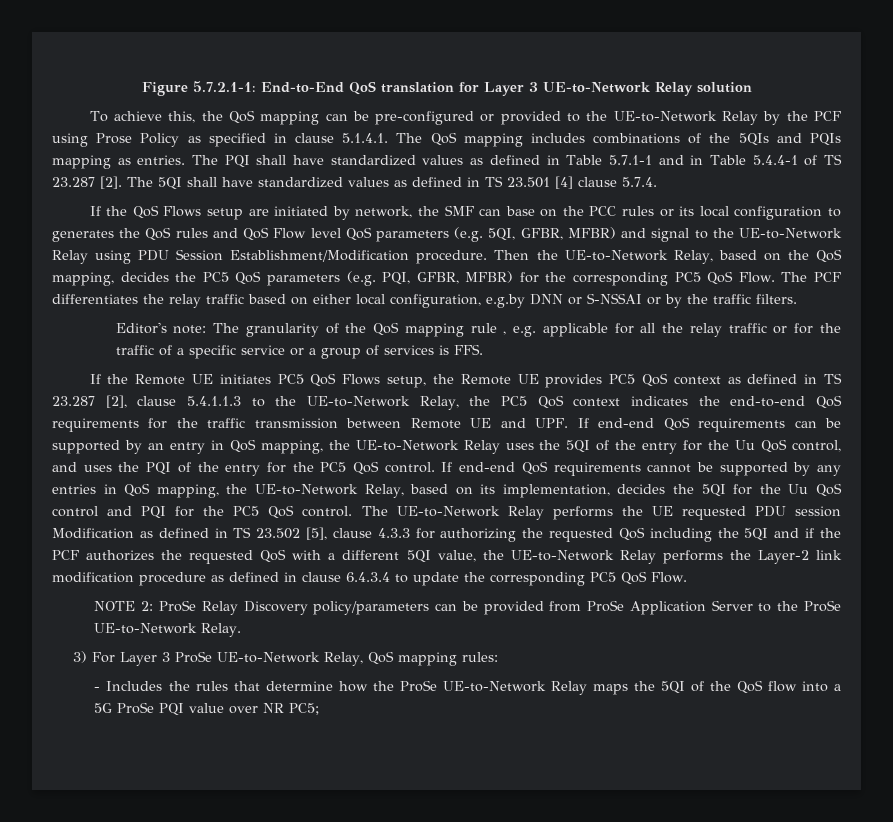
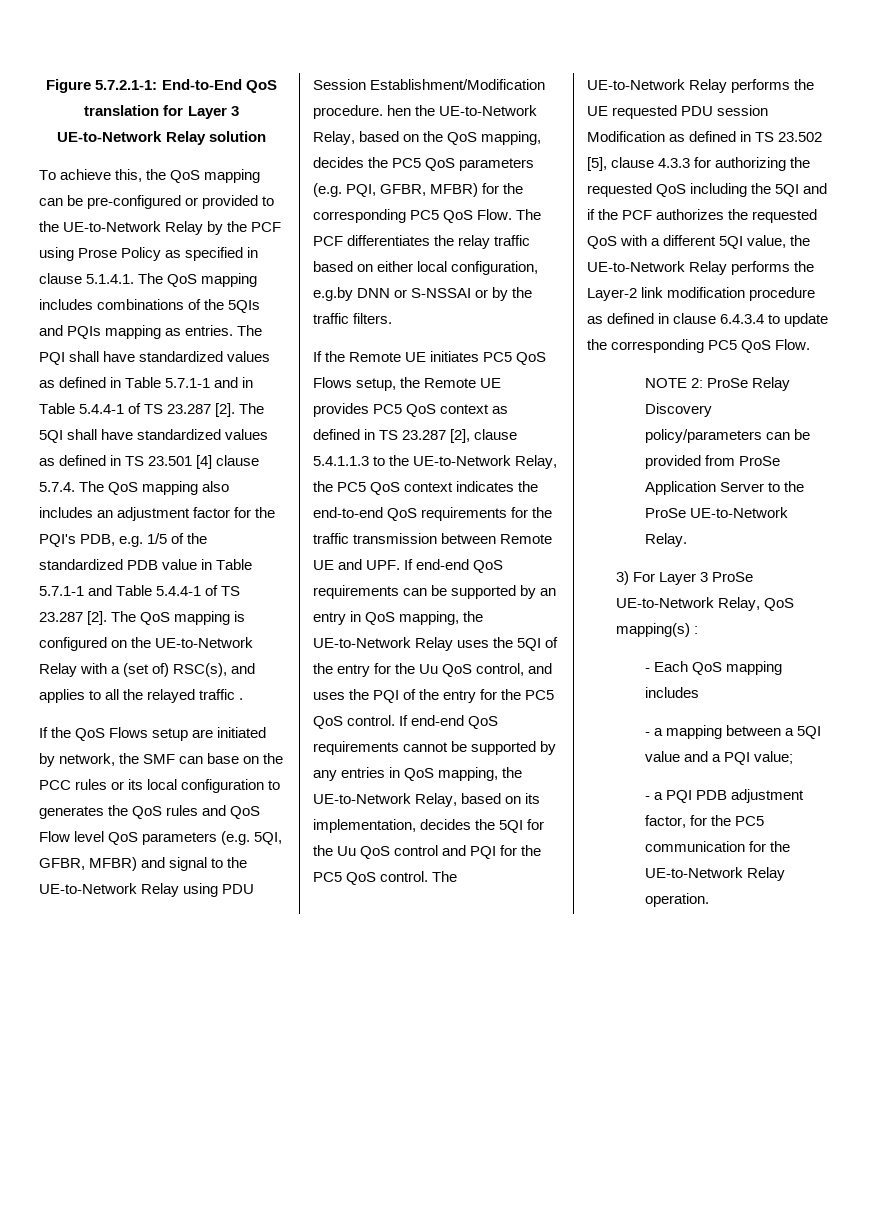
- The 5QI shall have standardized values as defined in TS 23.501 [4] clause 5.7.4.
+ The 5QI shall have standardized values as defined in TS 23.501 [4] clause 5.7.4. The QoS mapping also includes an adjustment factor for the PQI's PDB, e.g. 1/5 of the standardized PDB value in Table 5.7.1-1 and Table 5.4.4-1 of TS 23.287 [2]. The QoS mapping is configured on the UE-to-Network Relay with a (set of) RSC(s), and applies to all the relayed traffic .
- If the QoS Flows setup are initiated by network, the SMF can base on the PCC rules or its local configuration to generates the QoS rules and QoS Flow level QoS parameters (e.g. 5QI, GFBR, MFBR) and signal to the UE-to-Network Relay using PDU Session Establishment/Modification procedure. Then the UE-to-Network Relay, based on the QoS mapping, decides the PC5 QoS parameters (e.g. PQI, GFBR, MFBR) for the corresponding PC5 QoS Flow.
+ If the QoS Flows setup are initiated by network, the SMF can base on the PCC rules or its local configuration to generates the QoS rules and QoS Flow level QoS parameters (e.g. 5QI, GFBR, MFBR) and signal to the UE-to-Network Relay using PDU Session Establishment/Modification procedure. hen the UE-to-Network Relay, based on the QoS mapping, decides the PC5 QoS parameters (e.g. PQI, GFBR, MFBR) for the corresponding PC5 QoS Flow.
- Editor's note: The granularity of the QoS mapping rule , e.g. applicable for all the relay traffic or for the traffic of a specific service or a group of services is FFS.
- 3) For Layer 3 ProSe UE-to-Network Relay, QoS mapping rules:
- - Includes the rules that determine how the ProSe UE-to-Network Relay maps the 5QI of the QoS flow into a 5G ProSe PQI value over NR PC5;
+ 3) For Layer 3 ProSe UE-to-Network Relay, QoS mapping(s) :
+ - Each QoS mapping includes
+ - a mapping between a 5QI value and a PQI value;
+ - a PQI PDB adjustment factor, for the PC5 communication for the UE-to-Network Relay operation.

